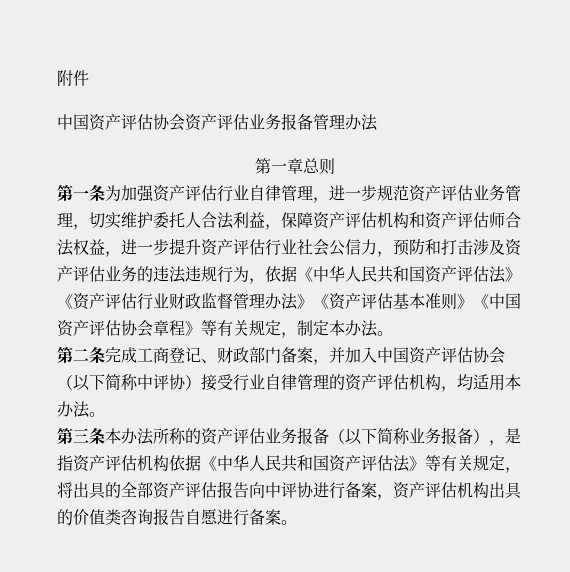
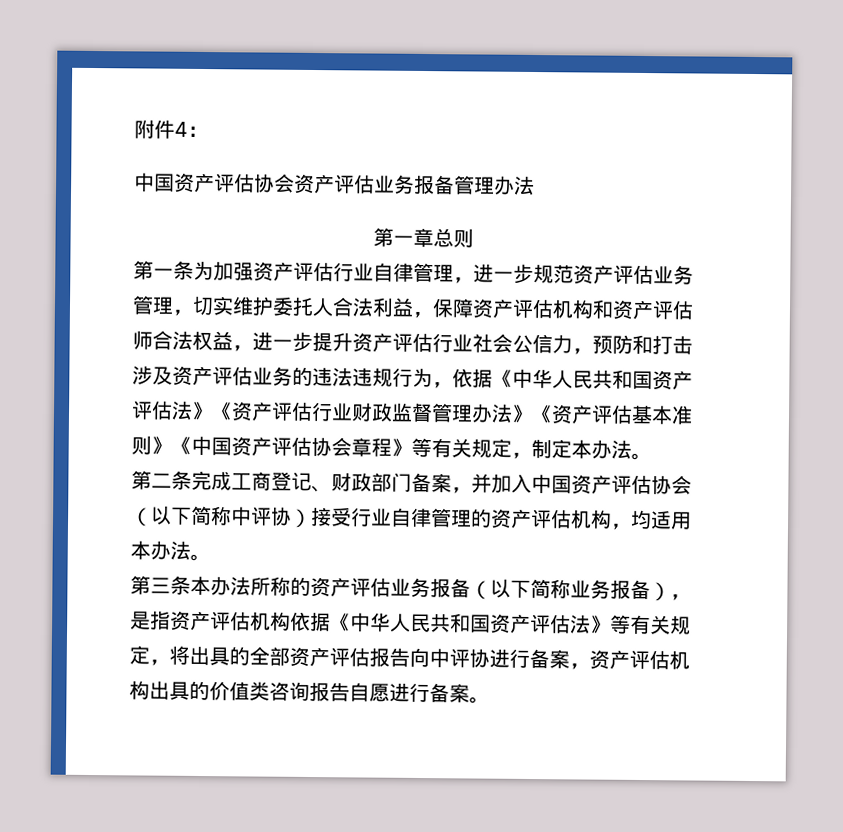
- 附件
+ 附件4：

